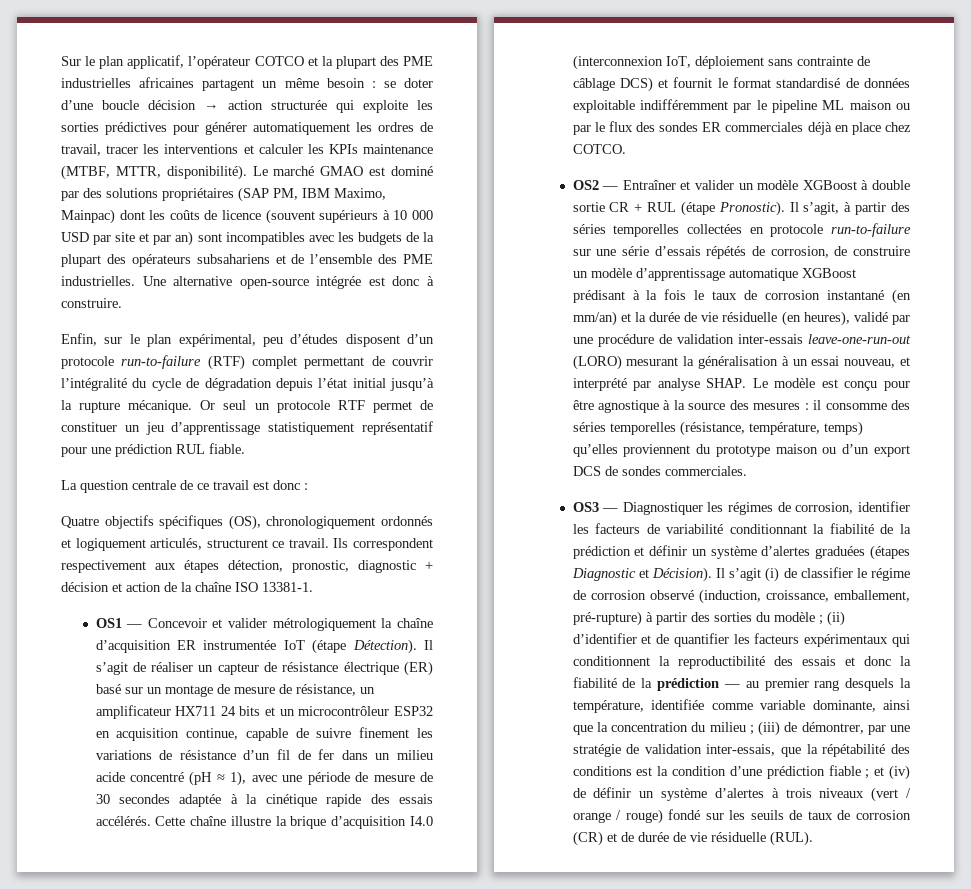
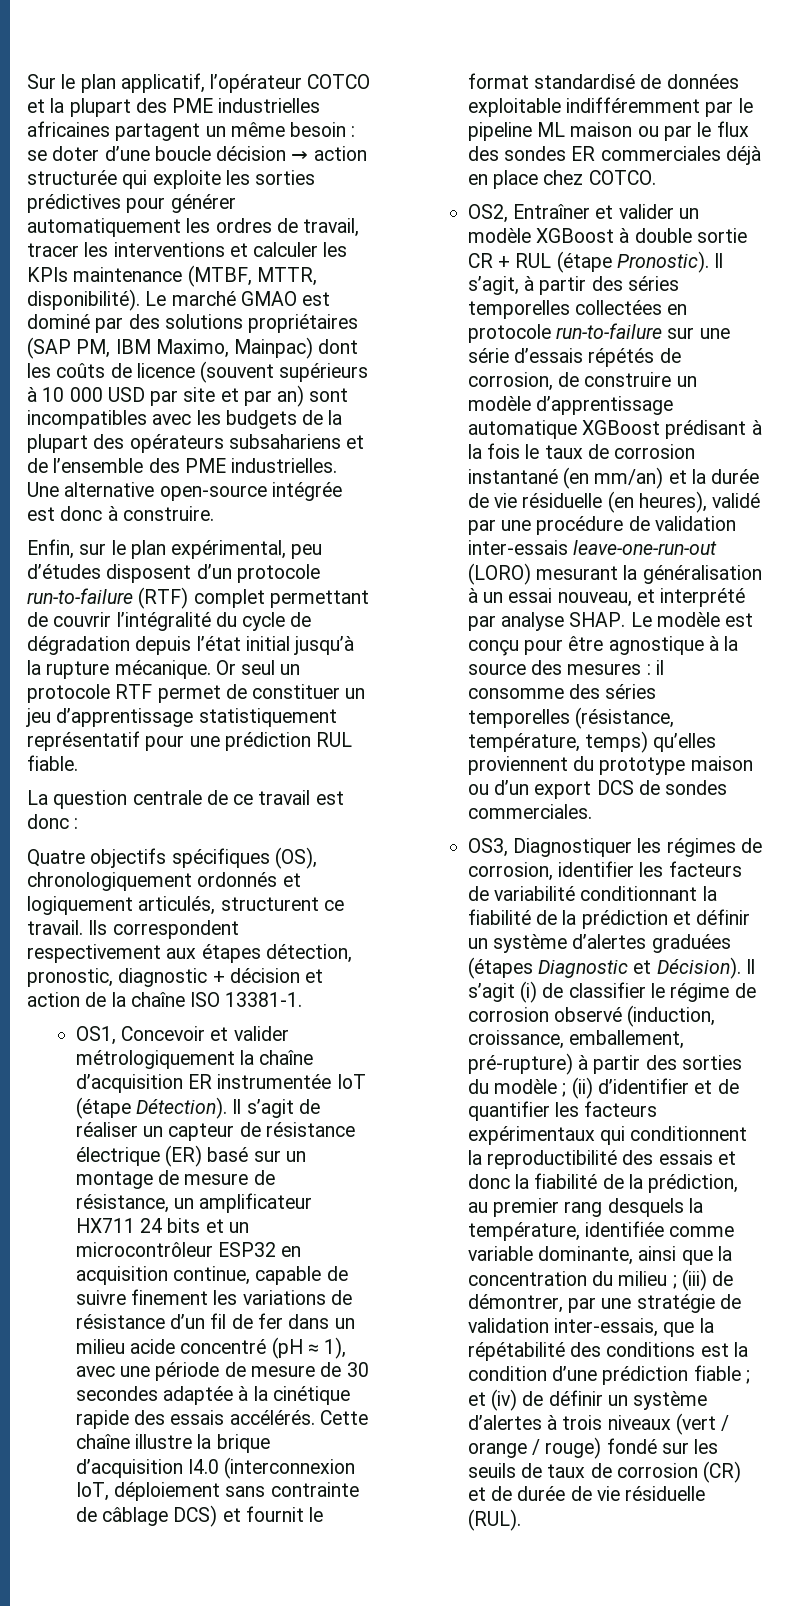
- OS1 — Concevoir et valider métrologiquement la chaîne d’acquisition ER instrumentée IoT (étape Détection).
+ OS1, Concevoir et valider métrologiquement la chaîne d’acquisition ER instrumentée IoT (étape Détection).
- OS2 — Entraîner et valider un modèle XGBoost à double sortie CR + RUL (étape Pronostic).
+ OS2, Entraîner et valider un modèle XGBoost à double sortie CR + RUL (étape Pronostic).
- OS3 — Diagnostiquer les régimes de corrosion, identifier les facteurs de variabilité conditionnant la fiabilité de la prédiction et définir un système d’alertes graduées (étapes Diagnostic et Décision).
+ OS3, Diagnostiquer les régimes de corrosion, identifier les facteurs de variabilité conditionnant la fiabilité de la prédiction et définir un système d’alertes graduées (étapes Diagnostic et Décision).
- (ii) d’identifier et de quantifier les facteurs expérimentaux qui conditionnent la reproductibilité des essais et donc la fiabilité de la prédiction — au premier rang desquels la température, identifiée comme variable dominante, ainsi que la concentration du milieu ;
+ (ii) d’identifier et de quantifier les facteurs expérimentaux qui conditionnent la reproductibilité des essais et donc la fiabilité de la prédiction, au premier rang desquels la température, identifiée comme variable dominante, ainsi que la concentration du milieu ;

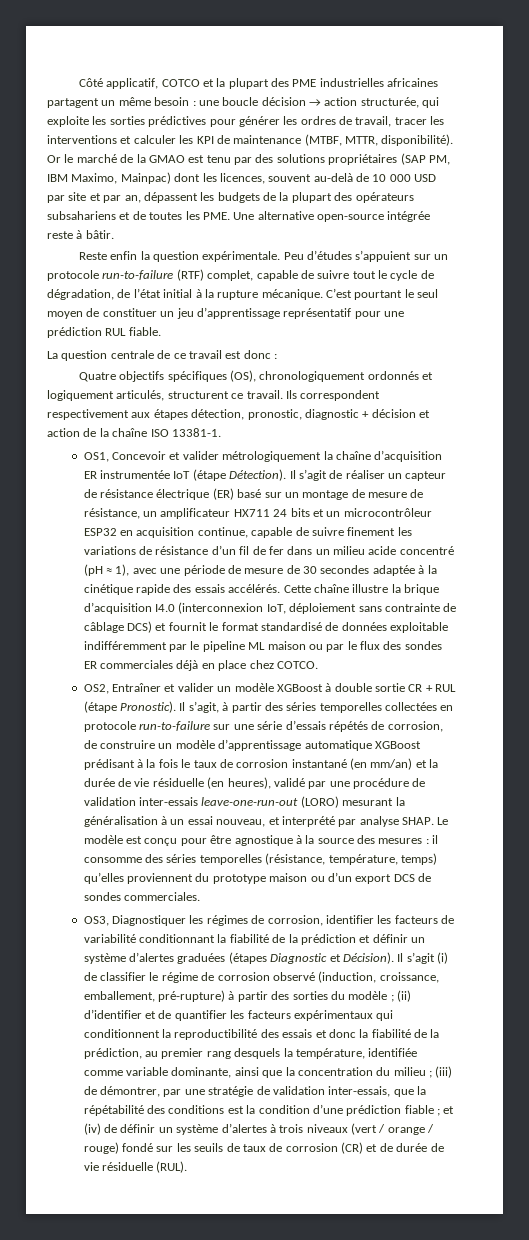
- Sur le plan applicatif, l’opérateur COTCO et la plupart des PME industrielles africaines partagent un même besoin : se doter d’une boucle décision → action structurée qui exploite les sorties prédictives pour générer automatiquement les ordres de travail, tracer les interventions et calculer les KPIs maintenance (MTBF, MTTR, disponibilité).
+ Côté applicatif, COTCO et la plupart des PME industrielles africaines partagent un même besoin : une boucle décision → action structurée, qui exploite les sorties prédictives pour générer les ordres de travail, tracer les interventions et calculer les KPI de maintenance (MTBF, MTTR, disponibilité).
- Le marché GMAO est dominé par des solutions propriétaires (SAP PM, IBM Maximo, Mainpac) dont les coûts de licence (souvent supérieurs à 10 000 USD par site et par an) sont incompatibles avec les budgets de la plupart des opérateurs subsahariens et de l’ensemble des PME industrielles. Une alternative open-source intégrée est donc à construire.
- Enfin, sur le plan expérimental, peu d’études disposent d’un protocole run-to-failure (RTF) complet permettant de couvrir l’intégralité du cycle de dégradation depuis l’état initial jusqu’à la rupture mécanique.
+ Or le marché de la GMAO est tenu par des solutions propriétaires (SAP PM, IBM Maximo, Mainpac) dont les licences, souvent au-delà de 10 000 USD par site et par an, dépassent les budgets de la plupart des opérateurs subsahariens et de toutes les PME. Une alternative open-source intégrée reste à bâtir.
+ Reste enfin la question expérimentale. Peu d’études s’appuient sur un protocole run-to-failure (RTF) complet, capable de suivre tout le cycle de dégradation, de l’état initial à la rupture mécanique.
- Or seul un protocole RTF permet de constituer un jeu d’apprentissage statistiquement représentatif pour une prédiction RUL fiable.
+ C’est pourtant le seul moyen de constituer un jeu d’apprentissage représentatif pour une prédiction RUL fiable.

